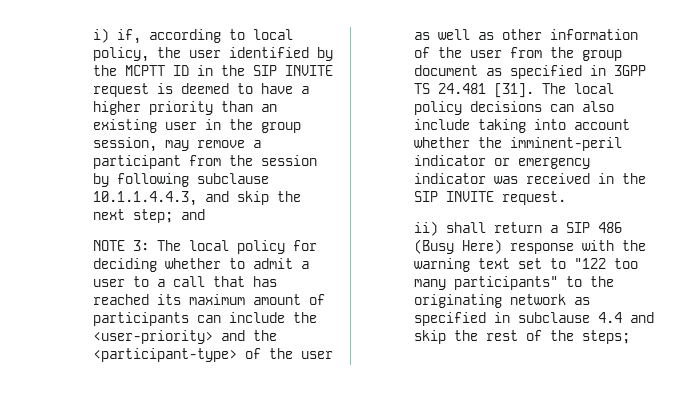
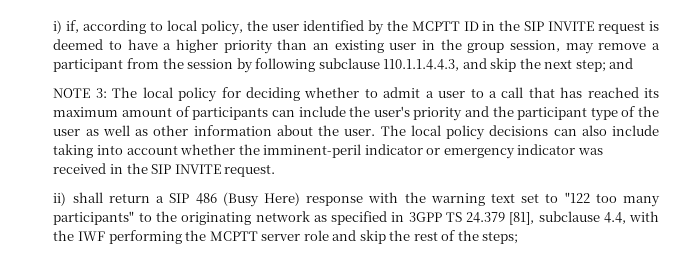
- i) if, according to local policy, the user identified by the MCPTT ID in the SIP INVITE request is deemed to have a higher priority than an existing user in the group session, may remove a participant from the session by following subclause 10.1.1.4.4.3, and skip the next step; and
+ i) if, according to local policy, the user identified by the MCPTT ID in the SIP INVITE request is deemed to have a higher priority than an existing user in the group session, may remove a participant from the session by following subclause 110.1.1.4.4.3, and skip the next step; and
- NOTE 3: The local policy for deciding whether to admit a user to a call that has reached its maximum amount of participants can include the <user-priority> and the <participant-type> of the user as well as other information of the user from the group document as specified in 3GPP TS 24.481 [31].
+ NOTE 3: The local policy for deciding whether to admit a user to a call that has reached its maximum amount of participants can include the user's priority and the participant type of the user as well as other information about the user.
- ii) shall return a SIP 486 (Busy Here) response with the warning text set to "122 too many participants" to the originating network as specified in subclause 4.4 and skip the rest of the steps;
+ ii) shall return a SIP 486 (Busy Here) response with the warning text set to "122 too many participants" to the originating network as specified in 3GPP TS 24.379 [81], subclause 4.4, with the IWF performing the MCPTT server role and skip the rest of the steps;

